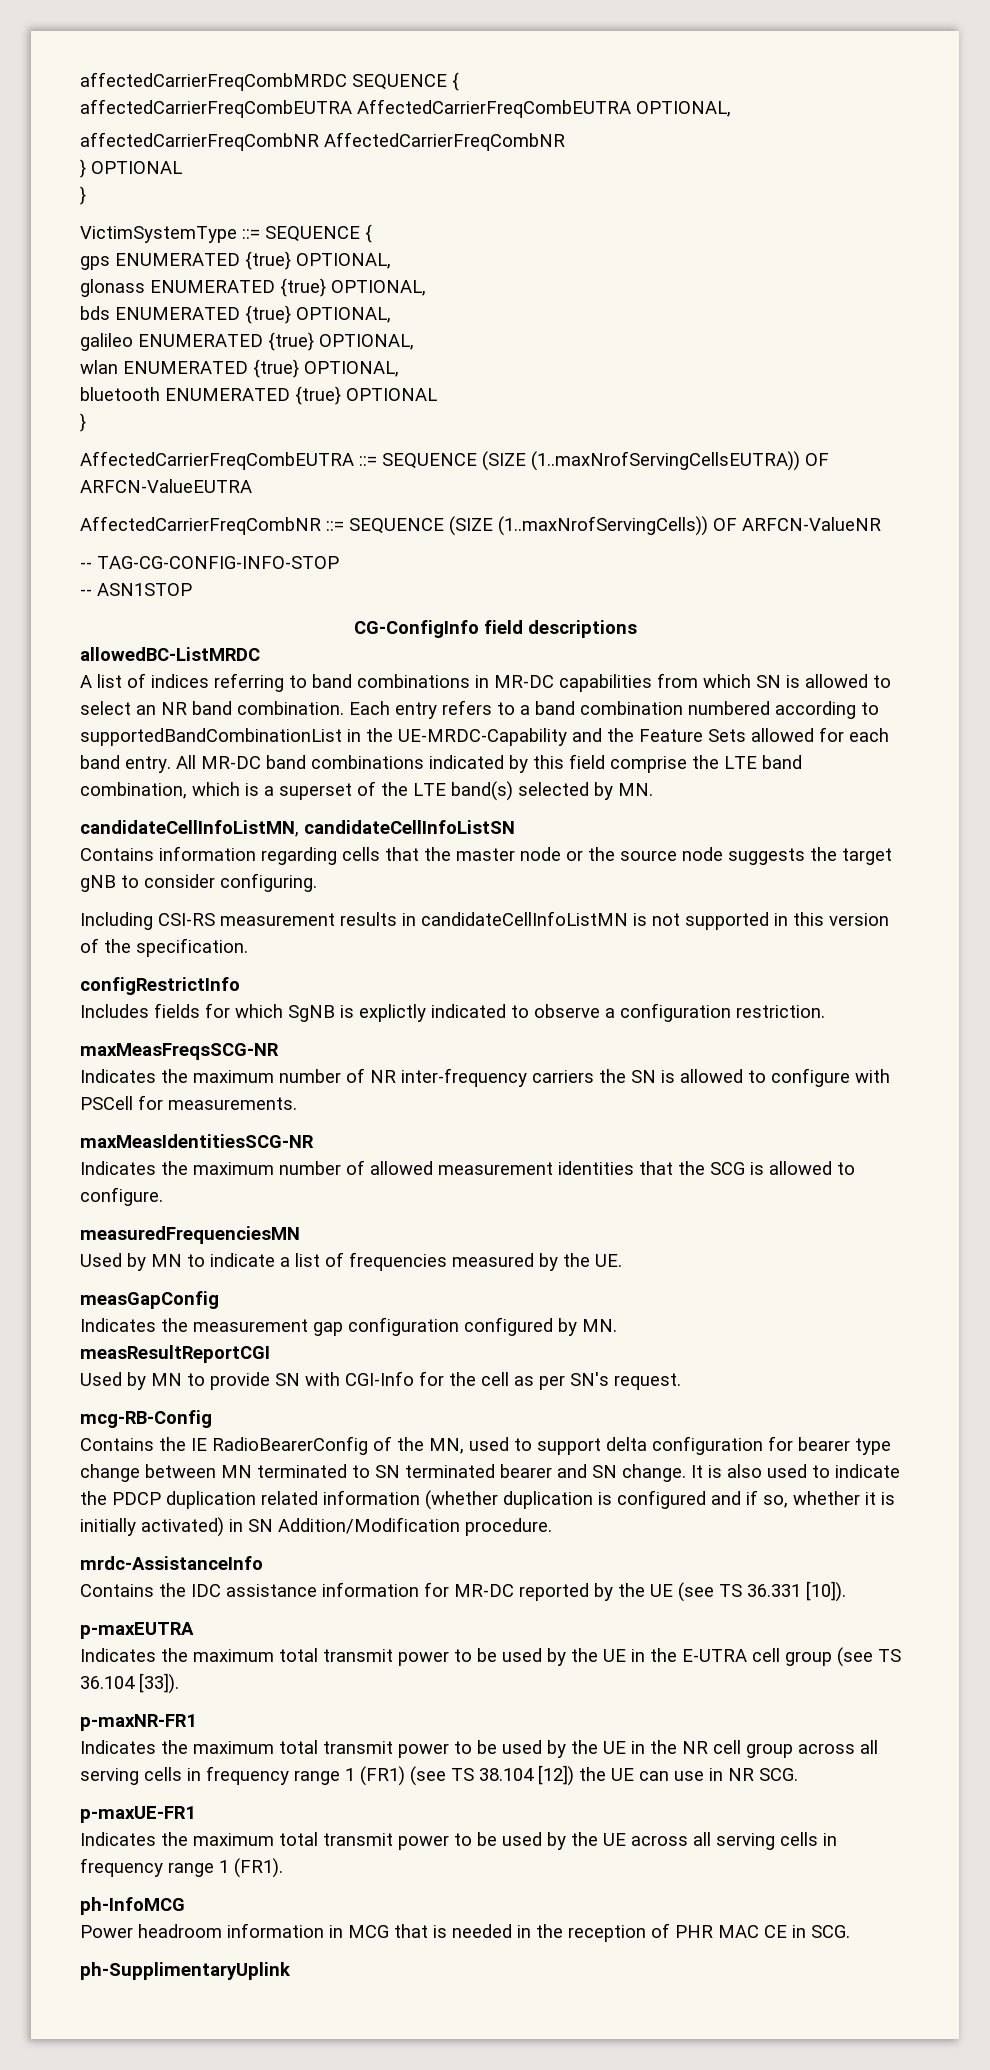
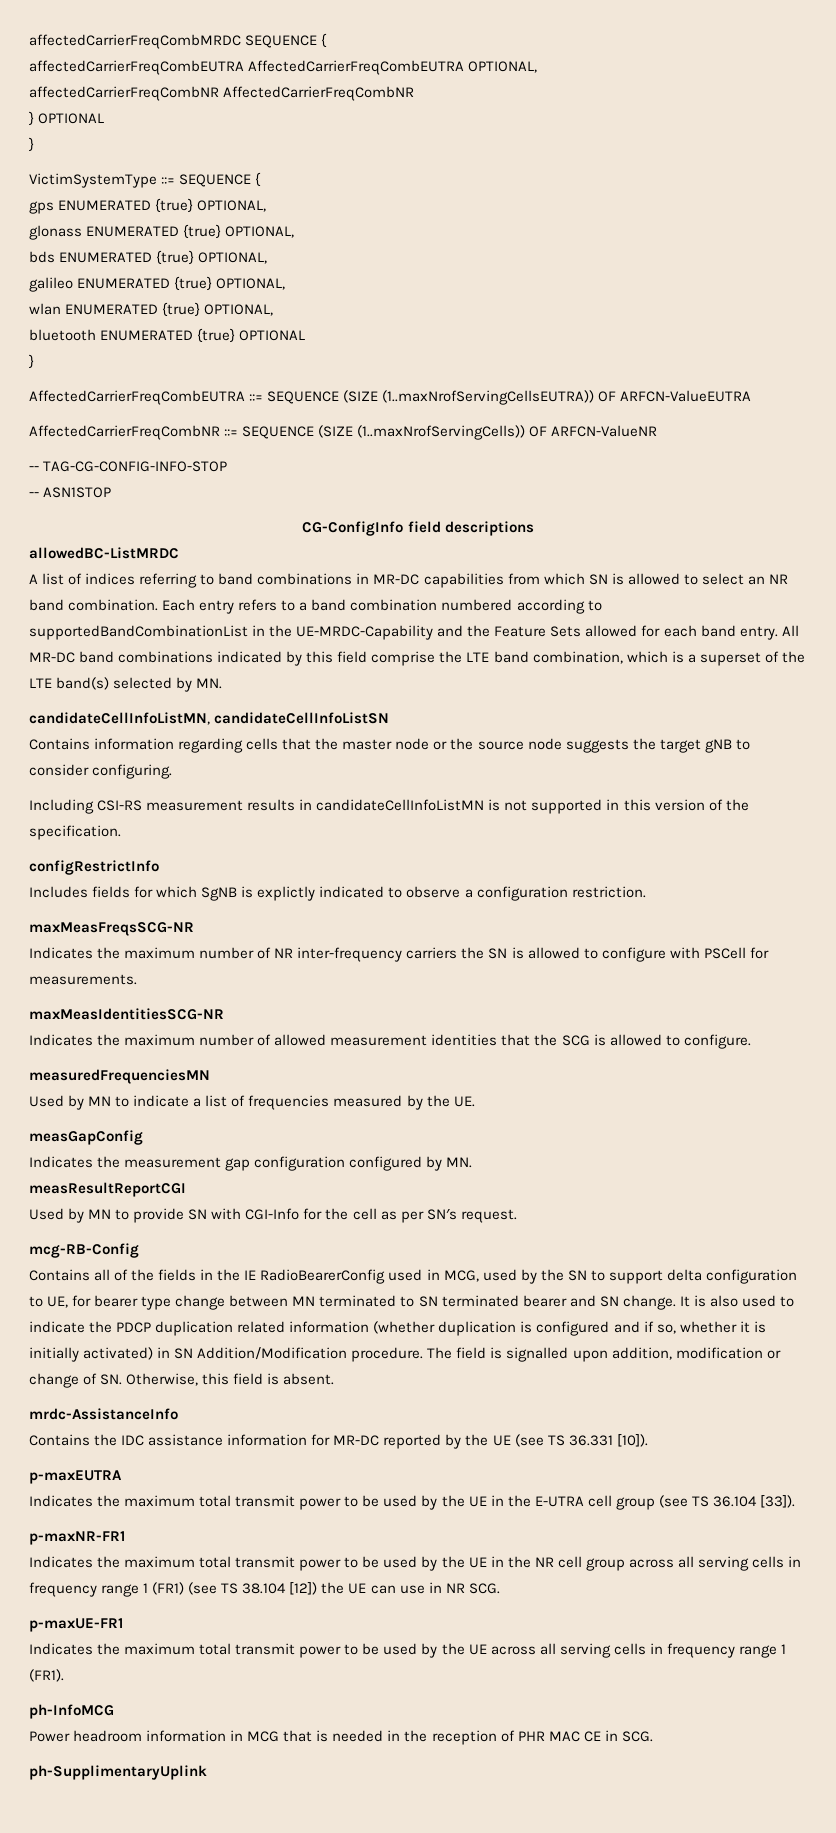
- Contains the IE RadioBearerConfig of the MN, used to support delta configuration for bearer type change between MN terminated to SN terminated bearer and SN change.
+ Contains all of the fields in the IE RadioBearerConfig used in MCG, used by the SN to support delta configuration to UE, for bearer type change between MN terminated to SN terminated bearer and SN change.
+ The field is signalled upon addition, modification or change of SN. Otherwise, this field is absent.

